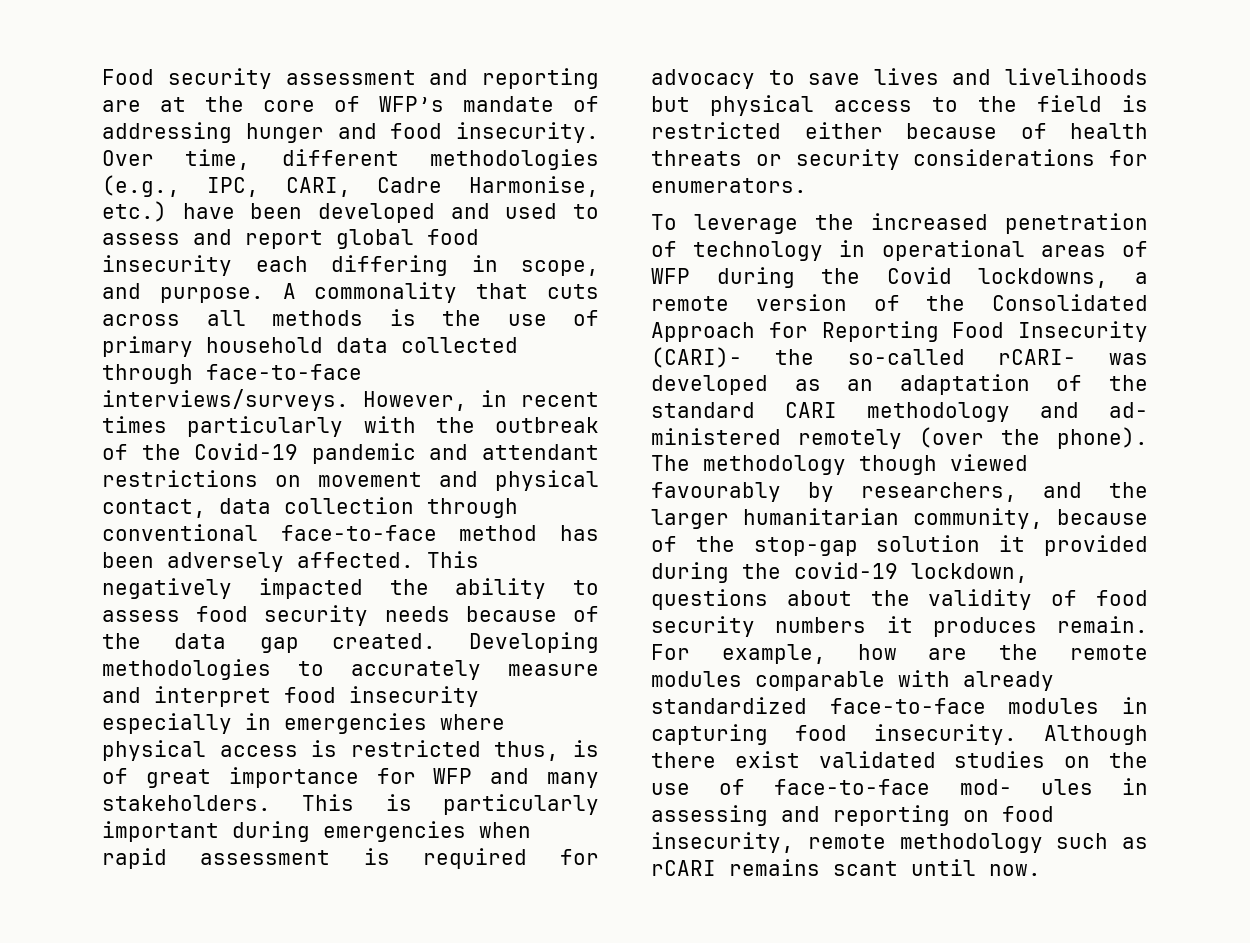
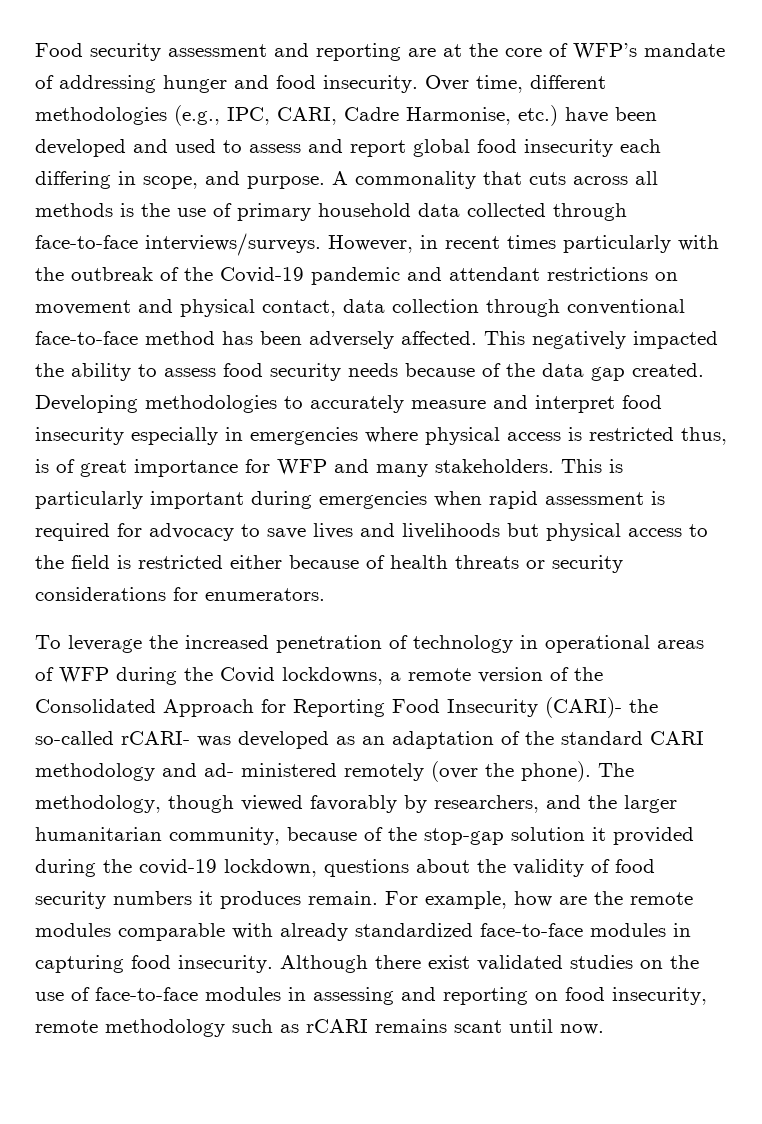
- The methodology though viewed favourably by researchers, and the larger humanitarian community, because of the stop-gap solution it provided during the covid-19 lockdown, questions about the validity of food security numbers it produces remain.
+ The methodology, though viewed favorably by researchers, and the larger humanitarian community, because of the stop-gap solution it provided during the covid-19 lockdown, questions about the validity of food security numbers it produces remain.
- Although there exist validated studies on the use of face-to-face mod- ules in assessing and reporting on food insecurity, remote methodology such as rCARI remains scant until now.
+ Although there exist validated studies on the use of face-to-face modules in assessing and reporting on food insecurity, remote methodology such as rCARI remains scant until now.

